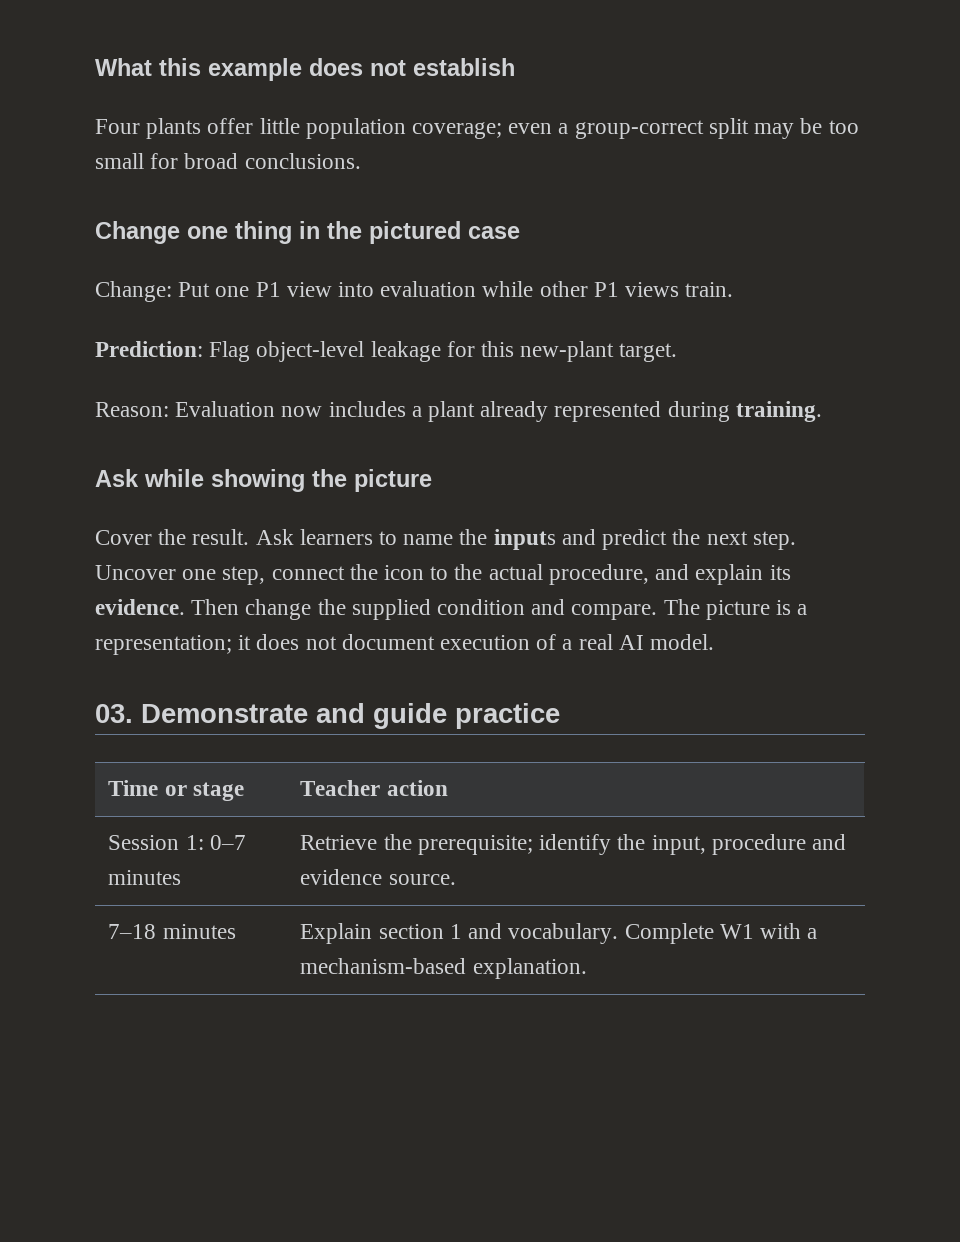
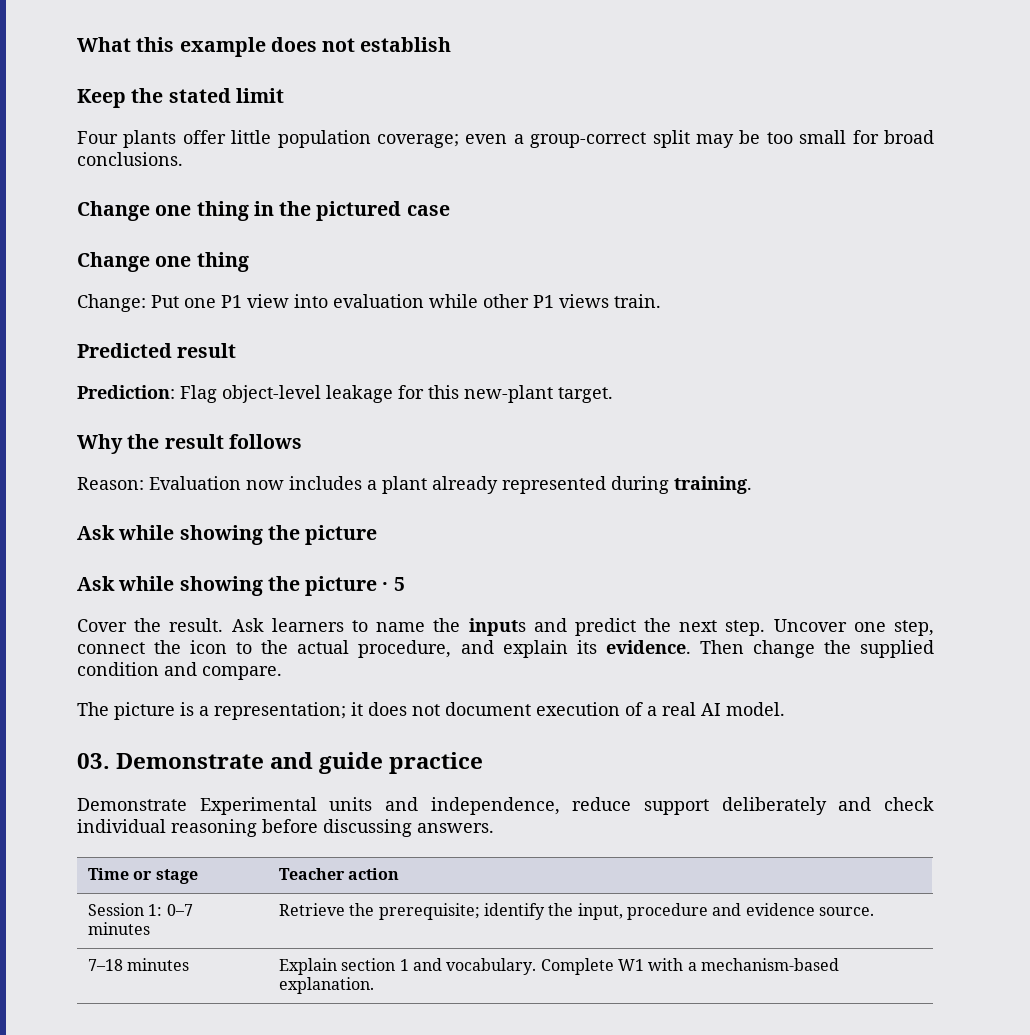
+ Keep the stated limit
  Change one thing in the pictured case
+ Change one thing
+ Predicted result
+ Why the result follows
+ Ask while showing the picture · 5
- Then change the supplied condition and compare. The picture is a representation; it does not document execution of a real AI model.
+ Then change the supplied condition and compare.
+ The picture is a representation; it does not document execution of a real AI model.
+ Demonstrate Experimental units and independence, reduce support deliberately and check individual reasoning before discussing answers.

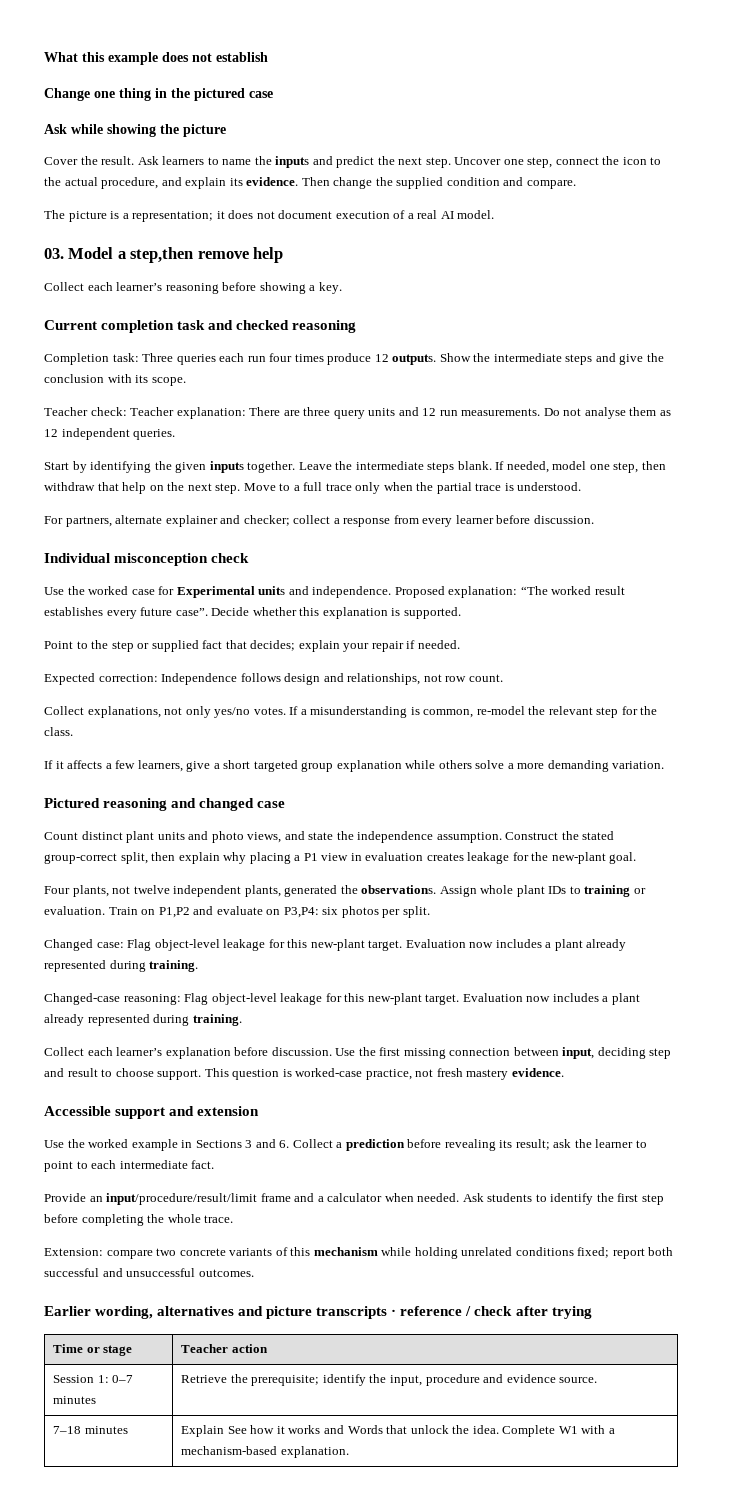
- Keep the stated limit
- Four plants offer little population coverage; even a group-correct split may be too small for broad conclusions.
  Change one thing in the pictured case
- Change one thing
- Change: Put one P1 view into evaluation while other P1 views train.
- Predicted result
- Prediction: Flag object-level leakage for this new-plant target.
- Why the result follows
- Reason: Evaluation now includes a plant already represented during training.
  Ask while showing the picture
- Ask while showing the picture · 5
- 03. Demonstrate and guide practice
- Demonstrate Experimental units and independence, reduce support deliberately and check individual reasoning before discussing answers.
+ 03. Model a step,then remove help
+ Collect each learner’s reasoning before showing a key.
+ Current completion task and checked reasoning
+ Completion task: Three queries each run four times produce 12 outputs. Show the intermediate steps and give the conclusion with its scope.
+ Teacher check: Teacher explanation: There are three query units and 12 run measurements. Do not analyse them as 12 independent queries.
+ Start by identifying the given inputs together. Leave the intermediate steps blank. If needed, model one step, then withdraw that help on the next step. Move to a full trace only when the partial trace is understood.
+ For partners, alternate explainer and checker; collect a response from every learner before discussion.
+ Individual misconception check
+ Use the worked case for Experimental units and independence. Proposed explanation: “The worked result establishes every future case”. Decide whether this explanation is supported.
+ Point to the step or supplied fact that decides; explain your repair if needed.
+ Expected correction: Independence follows design and relationships, not row count.
+ Collect explanations, not only yes/no votes. If a misunderstanding is common, re-model the relevant step for the class.
+ If it affects a few learners, give a short targeted group explanation while others solve a more demanding variation.
+ Pictured reasoning and changed case
+ Count distinct plant units and photo views, and state the independence assumption. Construct the stated group-correct split, then explain why placing a P1 view in evaluation creates leakage for the new-plant goal.
+ Four plants, not twelve independent plants, generated the observations. Assign whole plant IDs to training or evaluation. Train on P1,P2 and evaluate on P3,P4: six photos per split.
+ Changed case: Flag object-level leakage for this new-plant target. Evaluation now includes a plant already represented during training.
+ Changed-case reasoning: Flag object-level leakage for this new-plant target. Evaluation now includes a plant already represented during training.
+ Collect each learner’s explanation before discussion. Use the first missing connection between input, deciding step and result to choose support. This question is worked-case practice, not fresh mastery evidence.
+ Accessible support and extension
+ Use the worked example in Sections 3 and 6. Collect a prediction before revealing its result; ask the learner to point to each intermediate fact.
+ Provide an input/procedure/result/limit frame and a calculator when needed. Ask students to identify the first step before completing the whole trace.
+ Extension: compare two concrete variants of this mechanism while holding unrelated conditions fixed; report both successful and unsuccessful outcomes.
+ Earlier wording, alternatives and picture transcripts · reference / check after trying
- 7–18 minutes | Explain section 1 and vocabulary. Complete W1 with a mechanism-based explanation.
+ 7–18 minutes | Explain See how it works and Words that unlock the idea. Complete W1 with a mechanism-based explanation.

